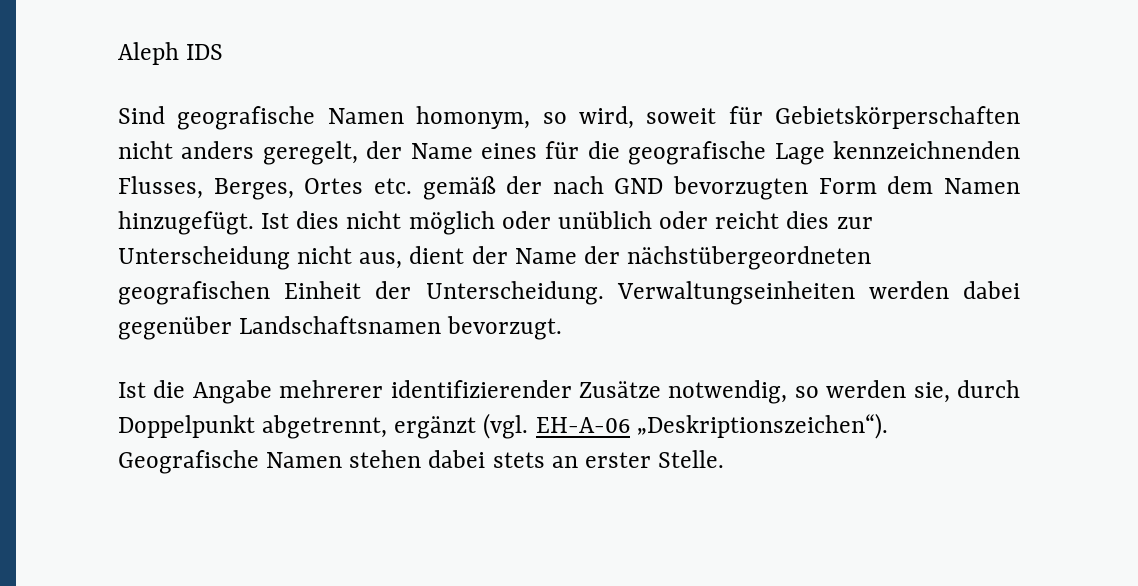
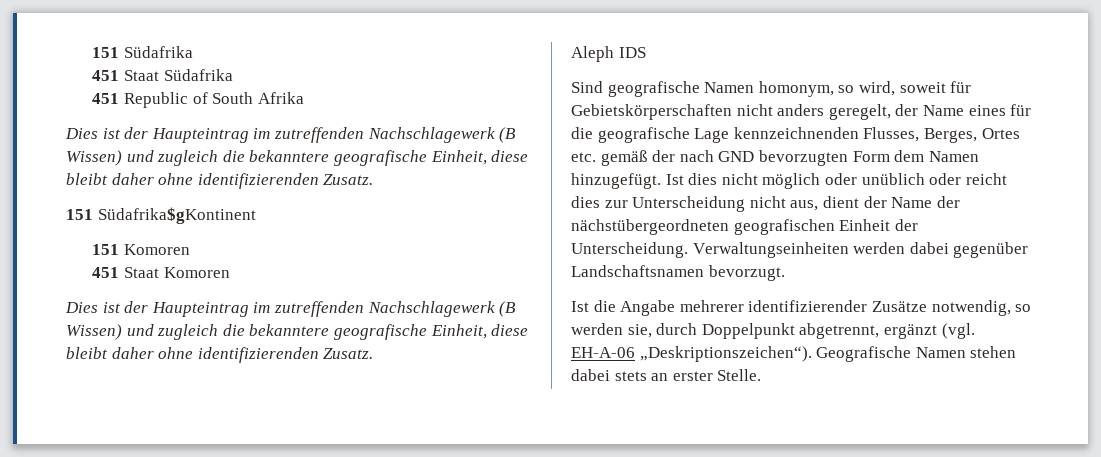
+ 151 Südafrika
+ 451 Staat Südafrika
+ 451 Republic of South Afrika
+ Dies ist der Haupteintrag im zutreffenden Nachschlagewerk (B Wissen) und zugleich die bekanntere geografische Einheit, diese bleibt daher ohne identifizierenden Zusatz.
+ 151 Südafrika$gKontinent
+ 151 Komoren
+ 451 Staat Komoren
+ Dies ist der Haupteintrag im zutreffenden Nachschlagewerk (B Wissen) und zugleich die bekanntere geografische Einheit, diese bleibt daher ohne identifizierenden Zusatz.

